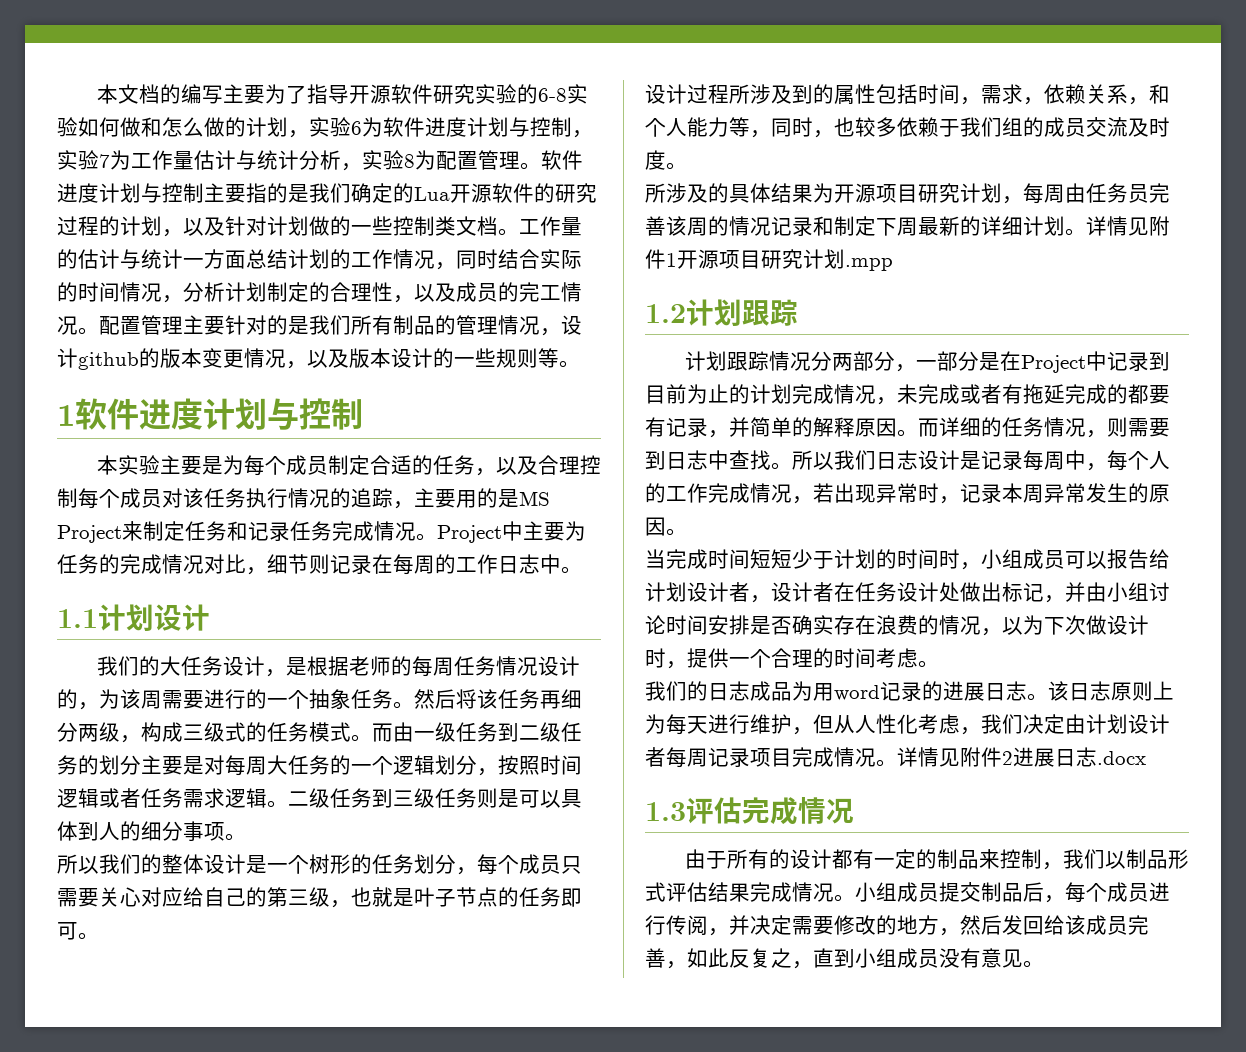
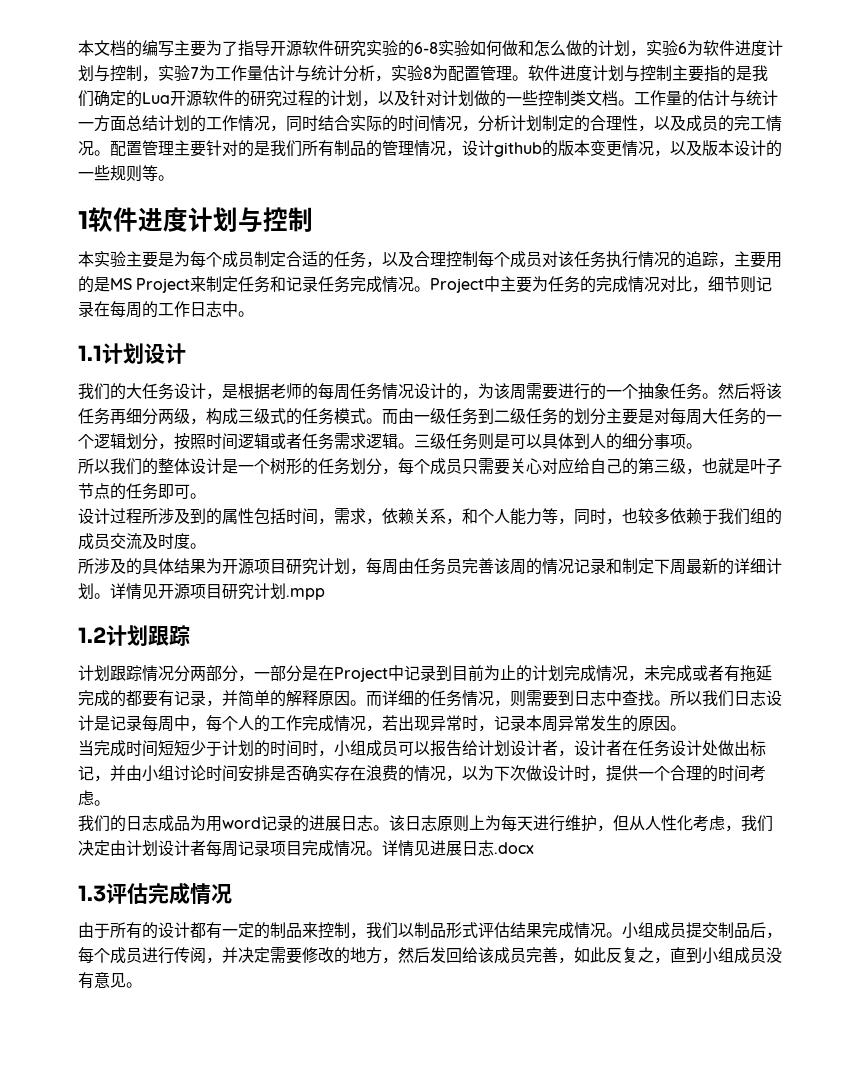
- 二级任务到三级任务则是可以具体到人的细分事项。
+ 三级任务则是可以具体到人的细分事项。
- 详情见附件1开源项目研究计划.mpp
+ 详情见开源项目研究计划.mpp
- 详情见附件2进展日志.docx
+ 详情见进展日志.docx

